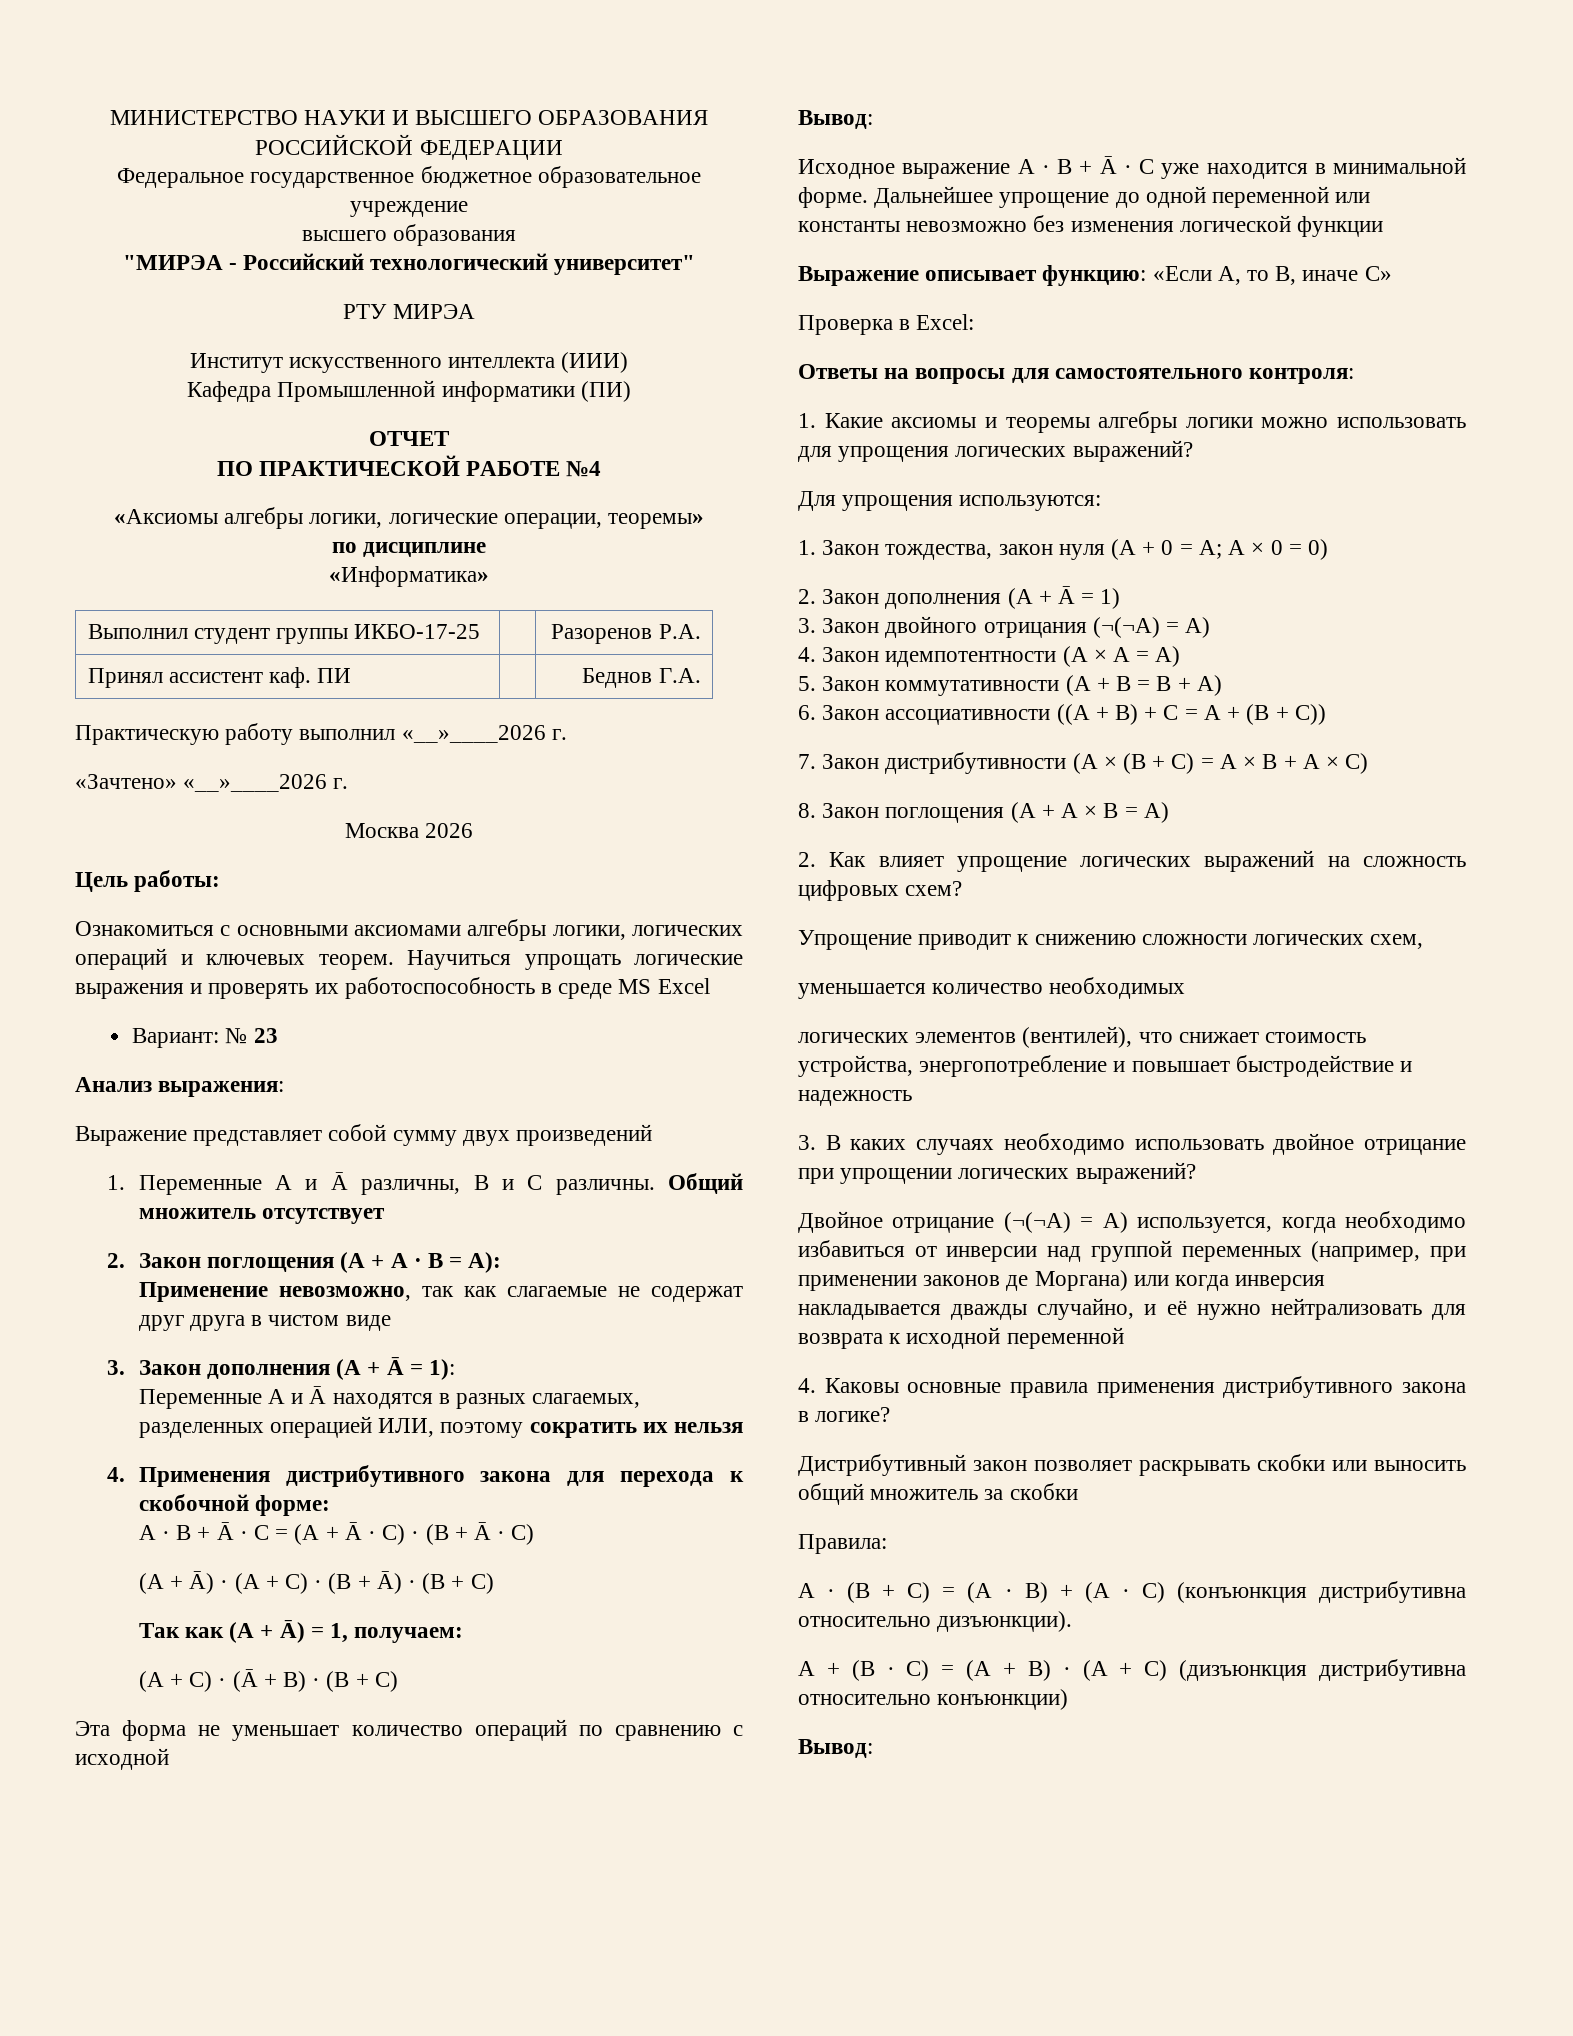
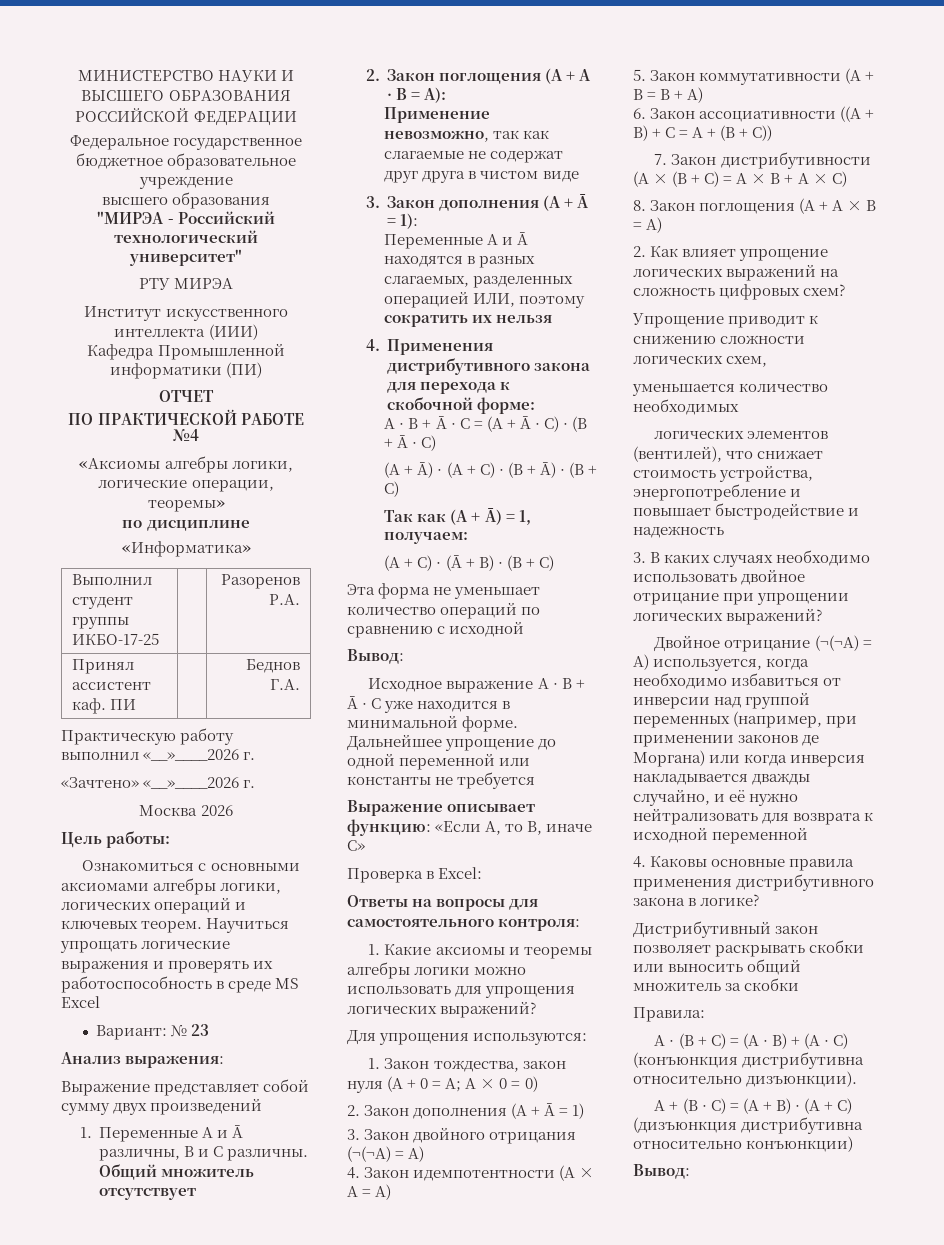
- Дальнейшее упрощение до одной переменной или константы невозможно без изменения логической функции
+ Дальнейшее упрощение до одной переменной или константы не требуется

